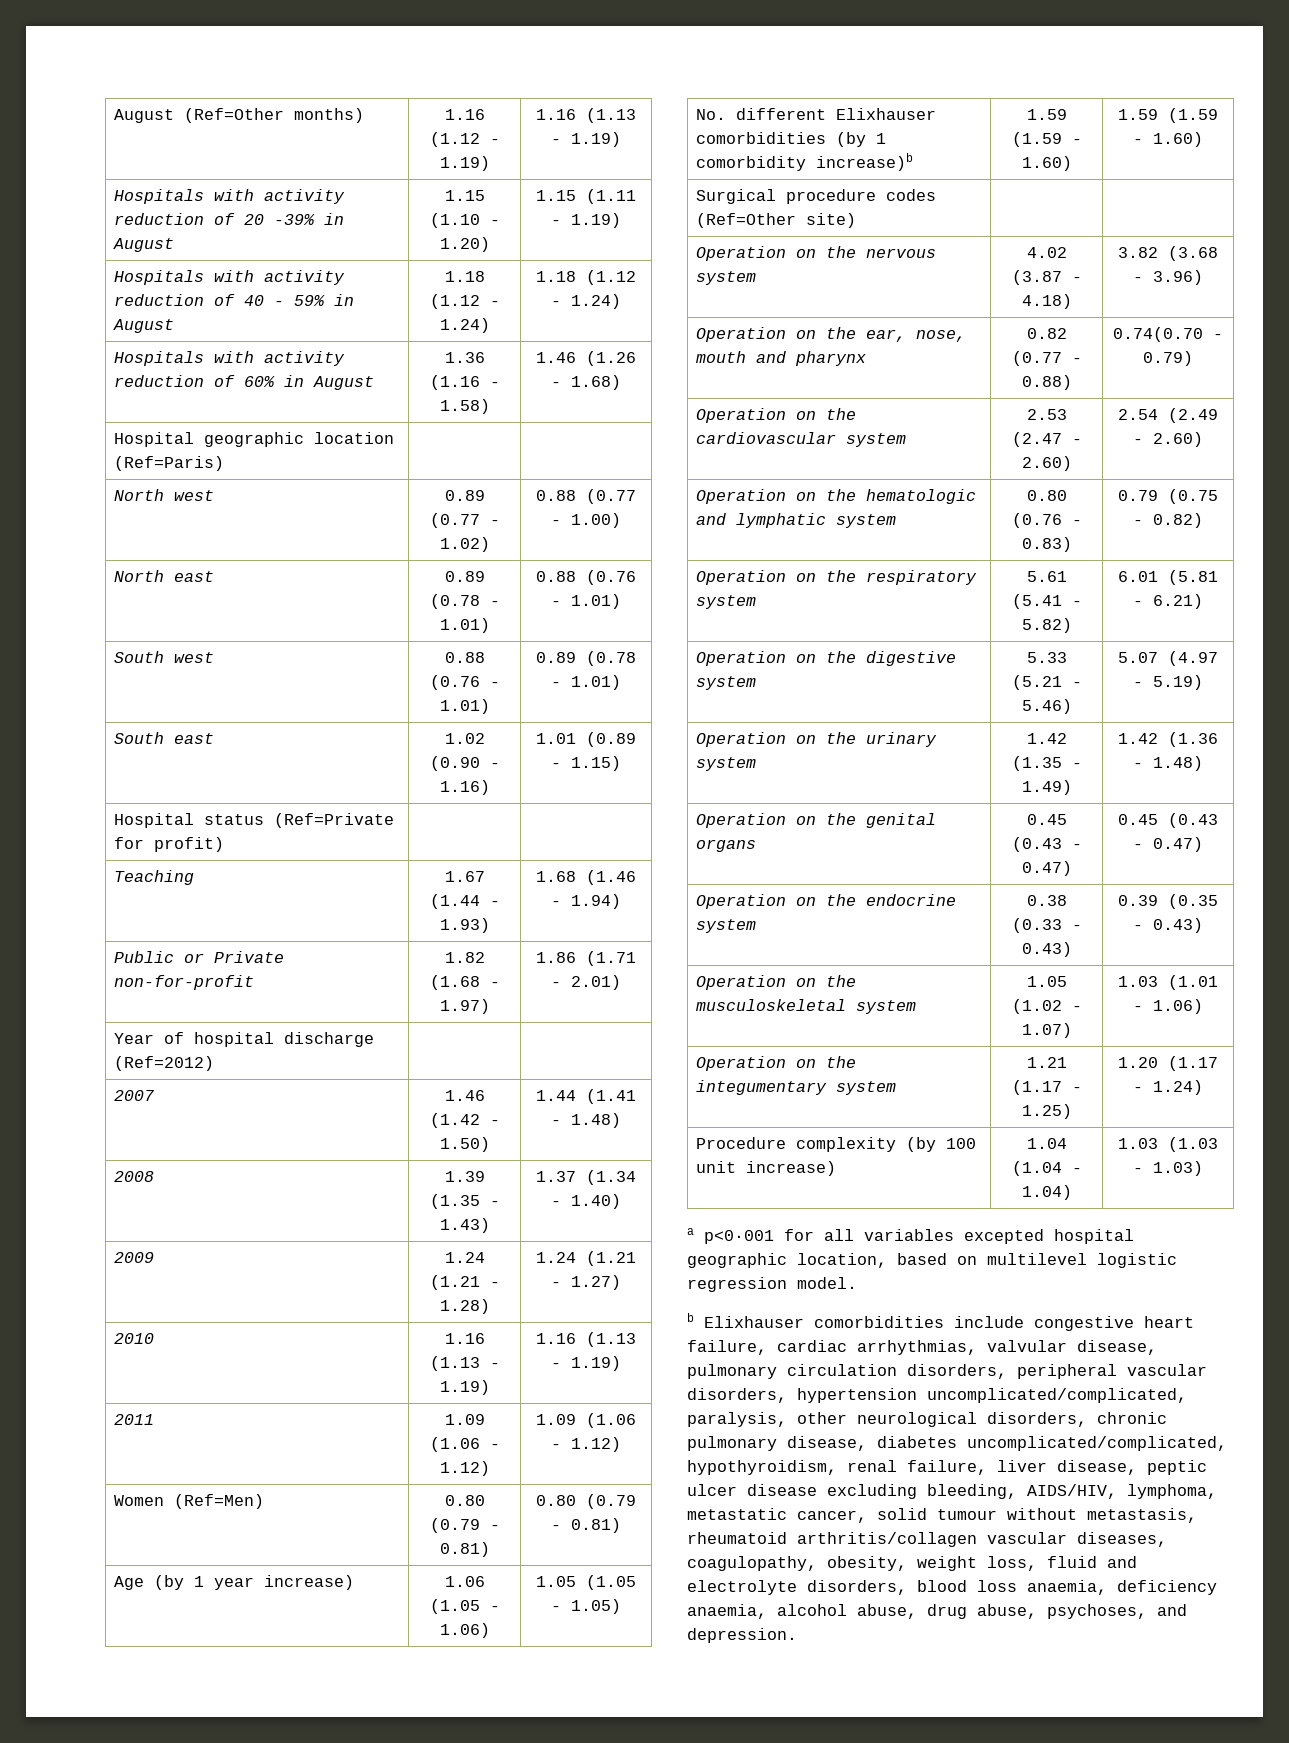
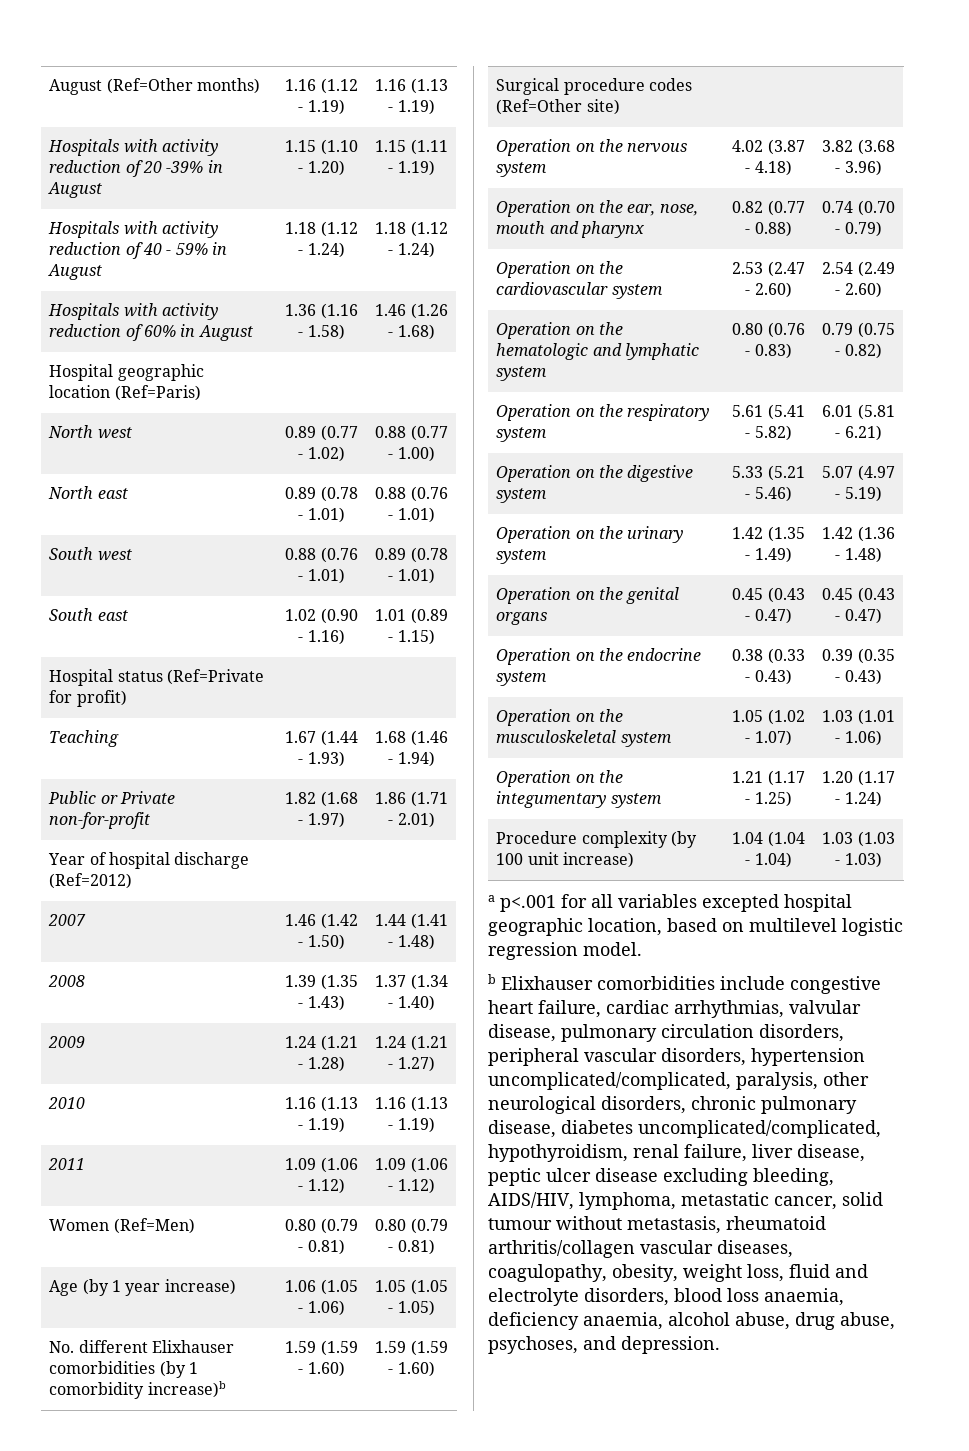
- Operation on the ear, nose, mouth and pharynx | 0.82 (0.77 - 0.88) | 0.74(0.70 - 0.79)
+ Operation on the ear, nose, mouth and pharynx | 0.82 (0.77 - 0.88) | 0.74 (0.70 - 0.79)
- a p<0·001 for all variables excepted hospital geographic location, based on multilevel logistic regression model.
+ a p<.001 for all variables excepted hospital geographic location, based on multilevel logistic regression model.

